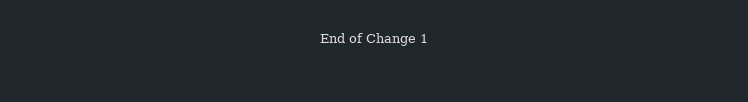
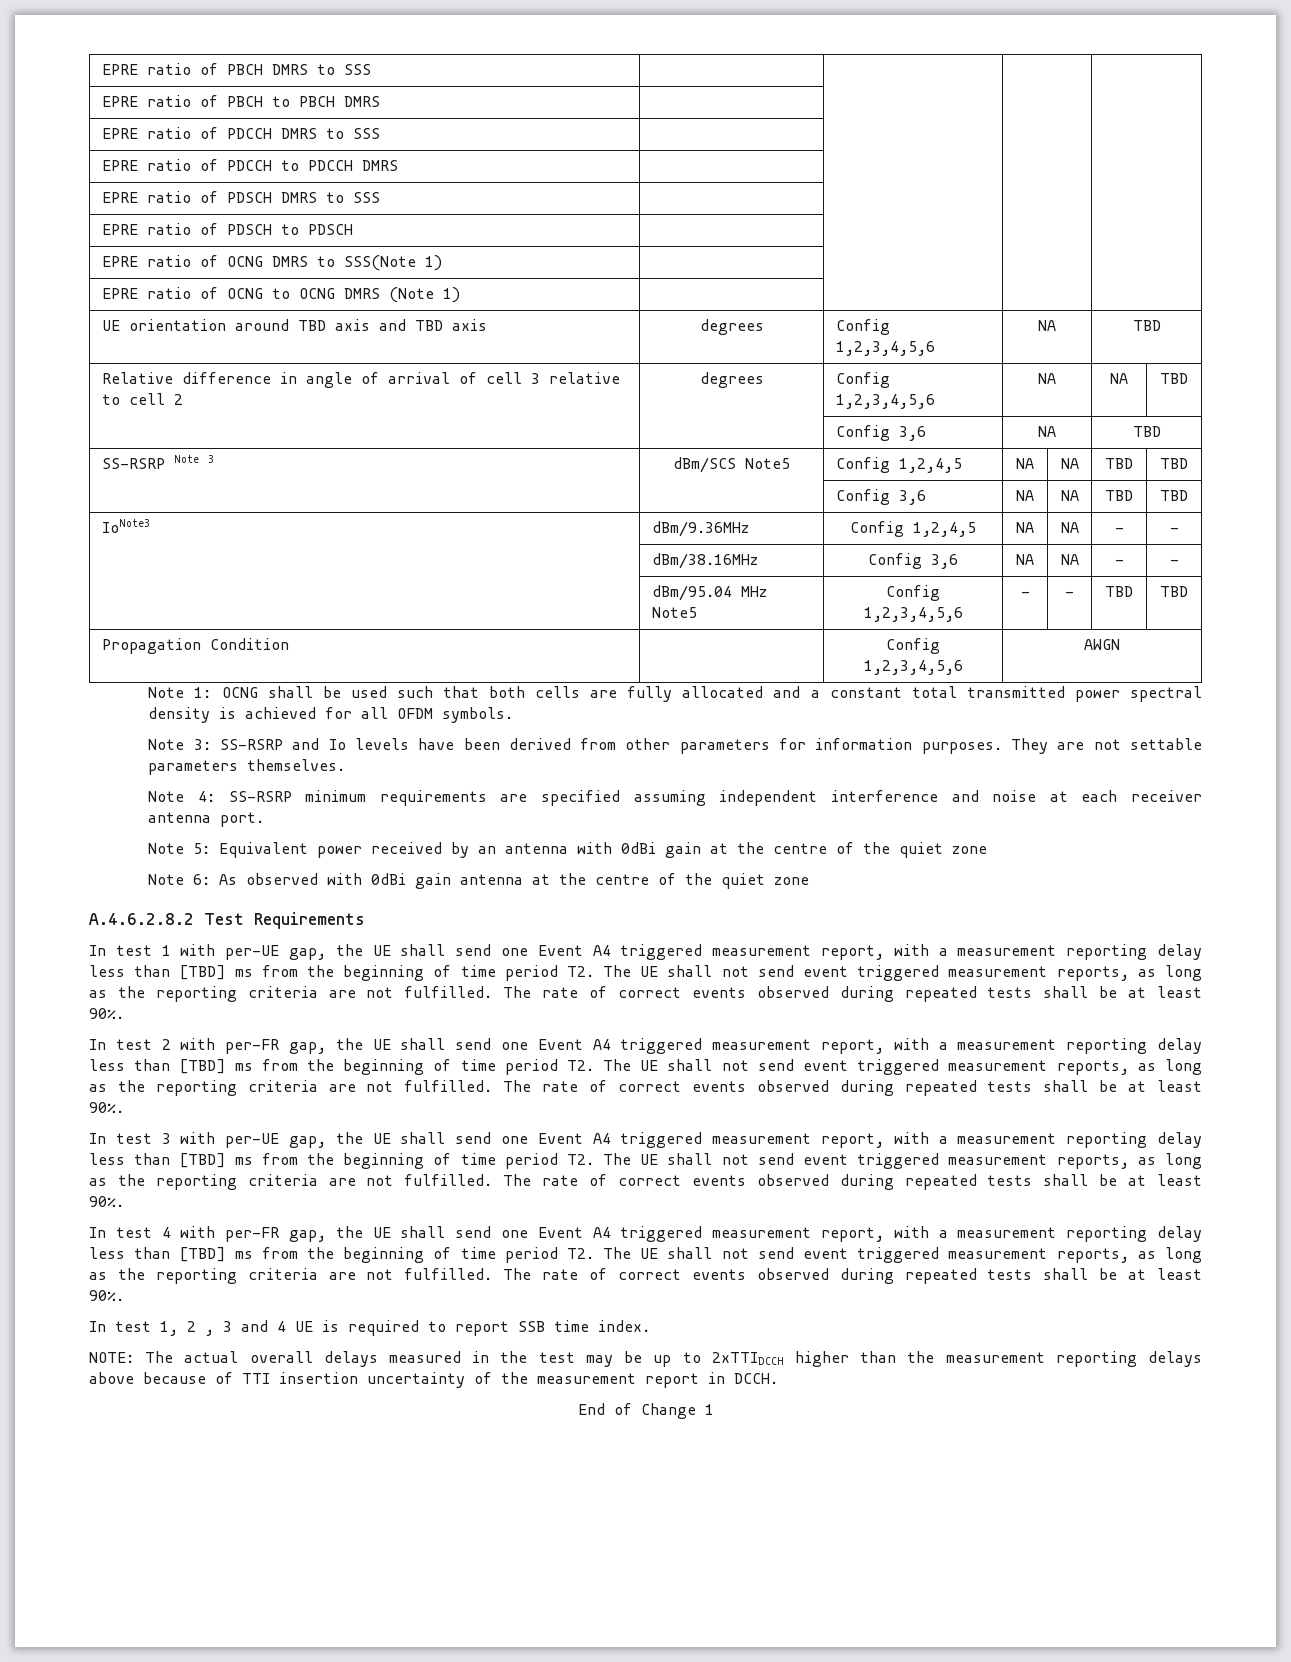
+ EPRE ratio of PBCH DMRS to SSS | | | |
+ EPRE ratio of PBCH to PBCH DMRS | | | |
+ EPRE ratio of PDCCH DMRS to SSS | | | |
+ EPRE ratio of PDCCH to PDCCH DMRS | | | |
+ EPRE ratio of PDSCH DMRS to SSS | | | |
+ EPRE ratio of PDSCH to PDSCH | | | |
+ EPRE ratio of OCNG DMRS to SSS(Note 1) | | | |
+ EPRE ratio of OCNG to OCNG DMRS (Note 1) | | | |
+ UE orientation around TBD axis and TBD axis | degrees | Config 1,2,3,4,5,6 | NA | TBD
+ Relative difference in angle of arrival of cell 3 relative to cell 2 | degrees | Config 1,2,3,4,5,6 | NA | NA | TBD
+ | | Config 3,6 | NA | TBD
+ SS-RSRP Note 3 | dBm/SCS Note5 | Config 1,2,4,5 | NA | NA | TBD | TBD
+ | | Config 3,6 | NA | NA | TBD | TBD
+ IoNote3 | dBm/9.36MHz | Config 1,2,4,5 | NA | NA | - | -
+ | dBm/38.16MHz | Config 3,6 | NA | NA | - | -
+ | dBm/95.04 MHz Note5 | Config 1,2,3,4,5,6 | - | - | TBD | TBD
+ Propagation Condition | | Config 1,2,3,4,5,6 | AWGN
+ Note 1: OCNG shall be used such that both cells are fully allocated and a constant total transmitted power spectral density is achieved for all OFDM symbols.
+ Note 3: SS-RSRP and Io levels have been derived from other parameters for information purposes. They are not settable parameters themselves.
+ Note 4: SS-RSRP minimum requirements are specified assuming independent interference and noise at each receiver antenna port.
+ Note 5: Equivalent power received by an antenna with 0dBi gain at the centre of the quiet zone
+ Note 6: As observed with 0dBi gain antenna at the centre of the quiet zone
+ A.4.6.2.8.2 Test Requirements
+ In test 1 with per-UE gap, the UE shall send one Event A4 triggered measurement report, with a measurement reporting delay less than [TBD] ms from the beginning of time period T2. The UE shall not send event triggered measurement reports, as long as the reporting criteria are not fulfilled. The rate of correct events observed during repeated tests shall be at least 90%.
+ In test 2 with per-FR gap, the UE shall send one Event A4 triggered measurement report, with a measurement reporting delay less than [TBD] ms from the beginning of time period T2. The UE shall not send event triggered measurement reports, as long as the reporting criteria are not fulfilled. The rate of correct events observed during repeated tests shall be at least 90%.
+ In test 3 with per-UE gap, the UE shall send one Event A4 triggered measurement report, with a measurement reporting delay less than [TBD] ms from the beginning of time period T2. The UE shall not send event triggered measurement reports, as long as the reporting criteria are not fulfilled. The rate of correct events observed during repeated tests shall be at least 90%.
+ In test 4 with per-FR gap, the UE shall send one Event A4 triggered measurement report, with a measurement reporting delay less than [TBD] ms from the beginning of time period T2. The UE shall not send event triggered measurement reports, as long as the reporting criteria are not fulfilled. The rate of correct events observed during repeated tests shall be at least 90%.
+ In test 1, 2 , 3 and 4 UE is required to report SSB time index.
+ NOTE: The actual overall delays measured in the test may be up to 2xTTIDCCH higher than the measurement reporting delays above because of TTI insertion uncertainty of the measurement report in DCCH.

